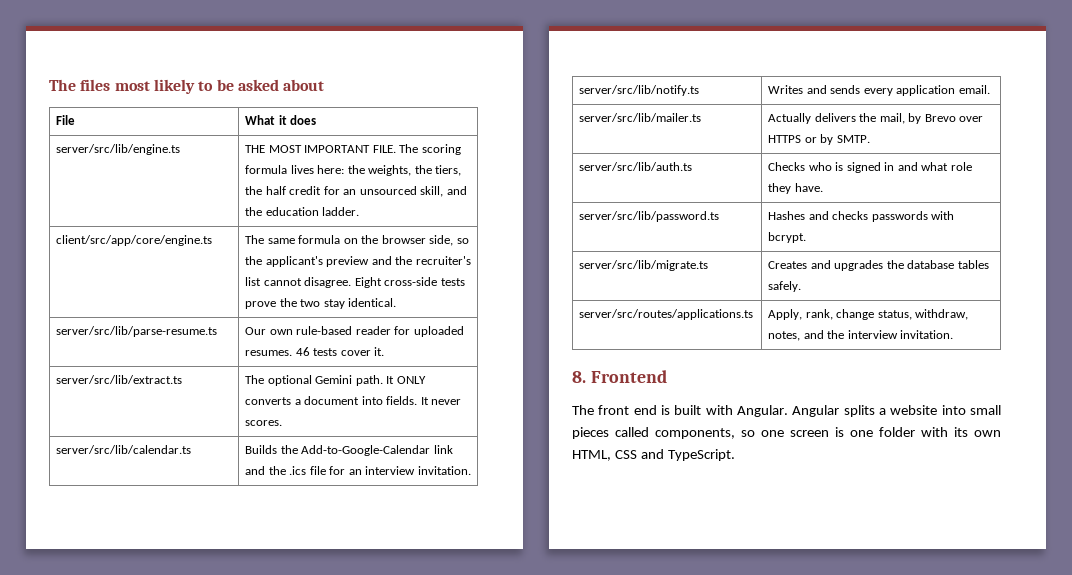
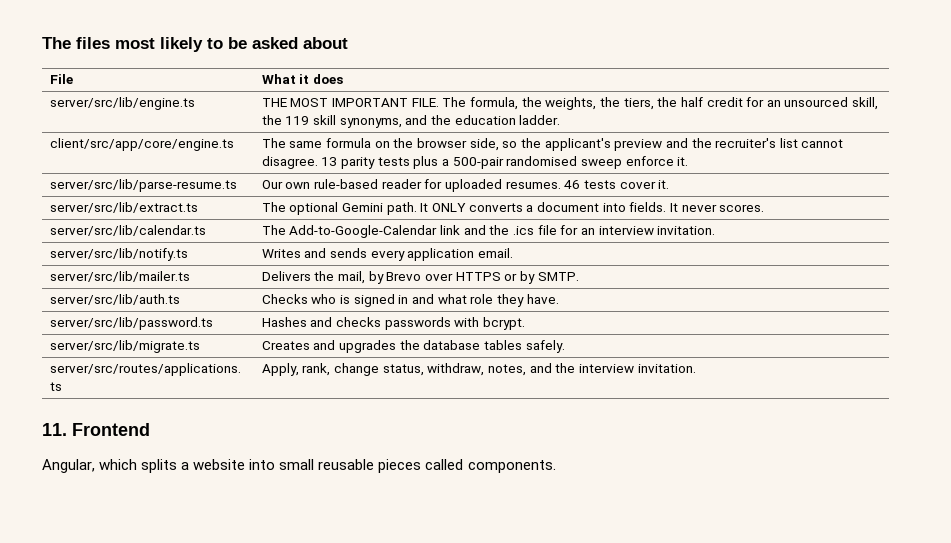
- server/src/lib/engine.ts | THE MOST IMPORTANT FILE. The scoring formula lives here: the weights, the tiers, the half credit for an unsourced skill, and the education ladder.
+ server/src/lib/engine.ts | THE MOST IMPORTANT FILE. The formula, the weights, the tiers, the half credit for an unsourced skill, the 119 skill synonyms, and the education ladder.
- client/src/app/core/engine.ts | The same formula on the browser side, so the applicant's preview and the recruiter's list cannot disagree. Eight cross-side tests prove the two stay identical.
+ client/src/app/core/engine.ts | The same formula on the browser side, so the applicant's preview and the recruiter's list cannot disagree. 13 parity tests plus a 500-pair randomised sweep enforce it.
- server/src/lib/calendar.ts | Builds the Add-to-Google-Calendar link and the .ics file for an interview invitation.
+ server/src/lib/calendar.ts | The Add-to-Google-Calendar link and the .ics file for an interview invitation.
- server/src/lib/mailer.ts | Actually delivers the mail, by Brevo over HTTPS or by SMTP.
+ server/src/lib/mailer.ts | Delivers the mail, by Brevo over HTTPS or by SMTP.
- 8. Frontend
+ 11. Frontend
- The front end is built with Angular. Angular splits a website into small pieces called components, so one screen is one folder with its own HTML, CSS and TypeScript.
+ Angular, which splits a website into small reusable pieces called components.

